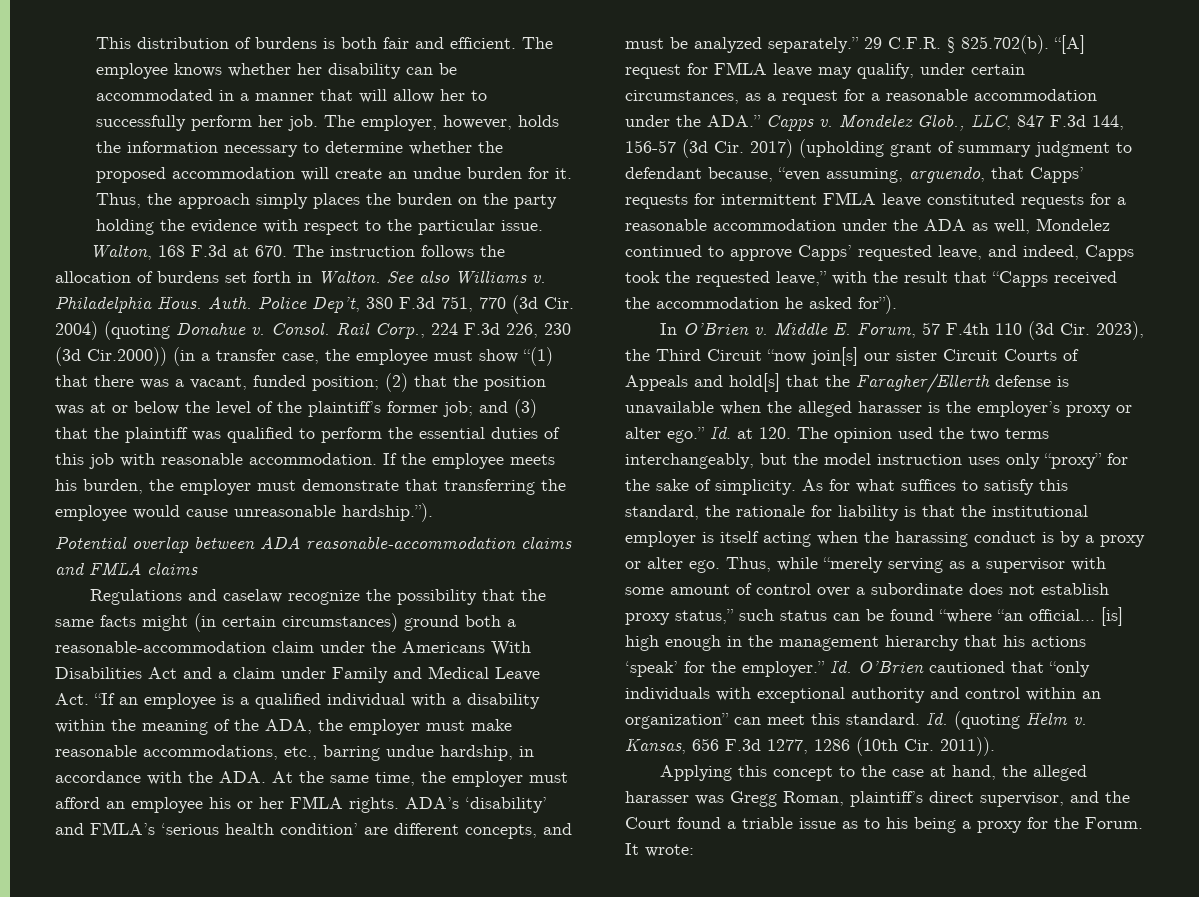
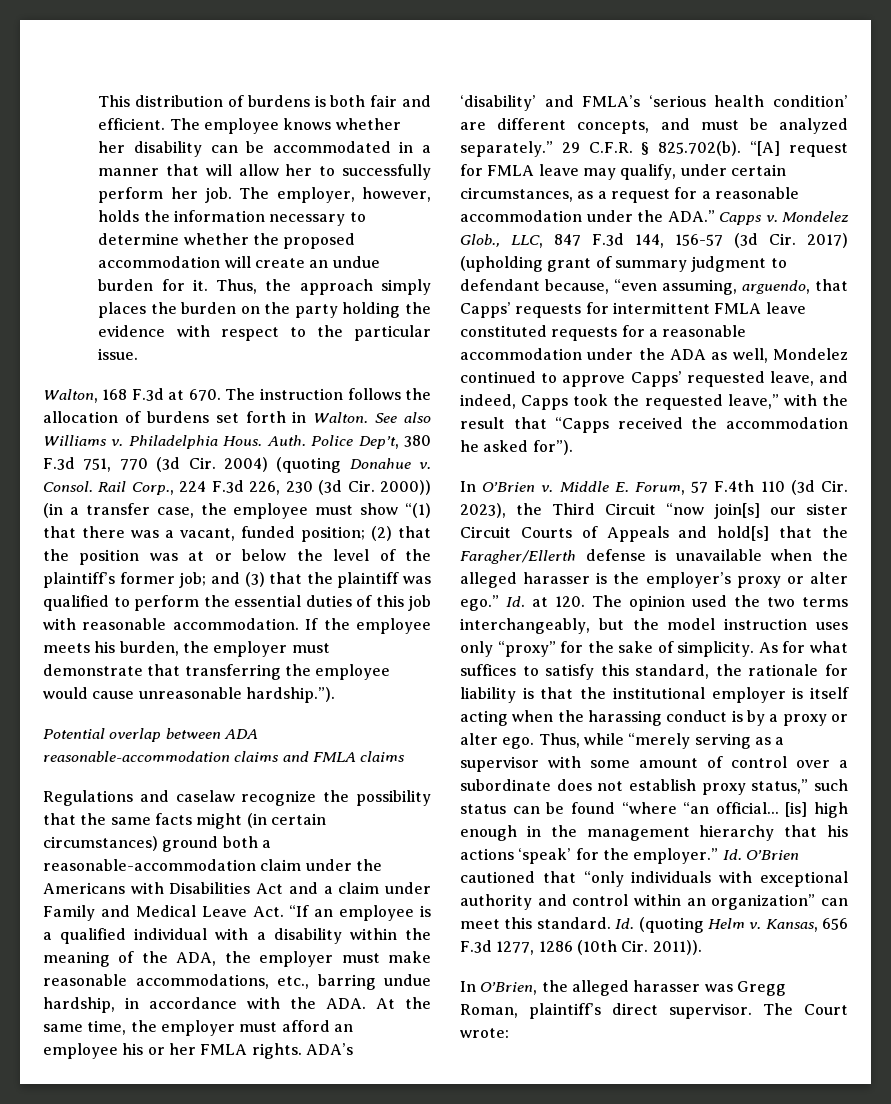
- Rail Corp., 224 F.3d 226, 230 (3d Cir.2000)) (in a transfer case, the employee must show “(1) that there was a vacant, funded position; (2) that the position was at or below the level of the plaintiff’s former job; and (3) that the plaintiff was qualified to perform the essential duties of this job with reasonable accommodation.
+ Rail Corp., 224 F.3d 226, 230 (3d Cir. 2000)) (in a transfer case, the employee must show “(1) that there was a vacant, funded position; (2) that the position was at or below the level of the plaintiff’s former job; and (3) that the plaintiff was qualified to perform the essential duties of this job with reasonable accommodation.
- Regulations and caselaw recognize the possibility that the same facts might (in certain circumstances) ground both a reasonable-accommodation claim under the Americans With Disabilities Act and a claim under Family and Medical Leave Act. “If an employee is a qualified individual with a disability within the meaning of the ADA, the employer must make reasonable accommodations, etc., barring undue hardship, in accordance with the ADA. At the same time, the employer must afford an employee his or her FMLA rights.
+ Regulations and caselaw recognize the possibility that the same facts might (in certain circumstances) ground both a reasonable-accommodation claim under the Americans with Disabilities Act and a claim under Family and Medical Leave Act. “If an employee is a qualified individual with a disability within the meaning of the ADA, the employer must make reasonable accommodations, etc., barring undue hardship, in accordance with the ADA. At the same time, the employer must afford an employee his or her FMLA rights.
- Applying this concept to the case at hand, the alleged harasser was Gregg Roman, plaintiff’s direct supervisor, and the Court found a triable issue as to his being a proxy for the Forum. It wrote:
+ In O’Brien, the alleged harasser was Gregg Roman, plaintiff’s direct supervisor. The Court wrote:

